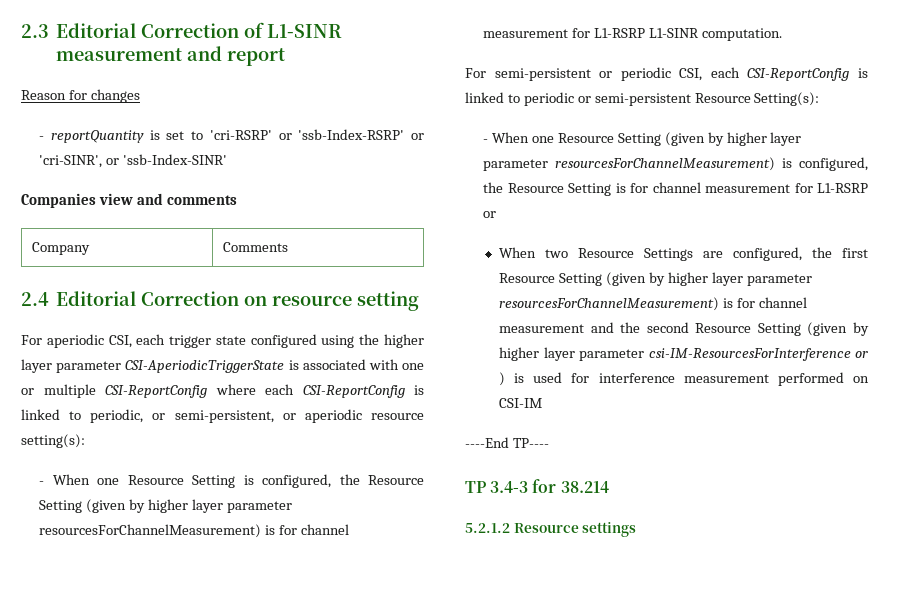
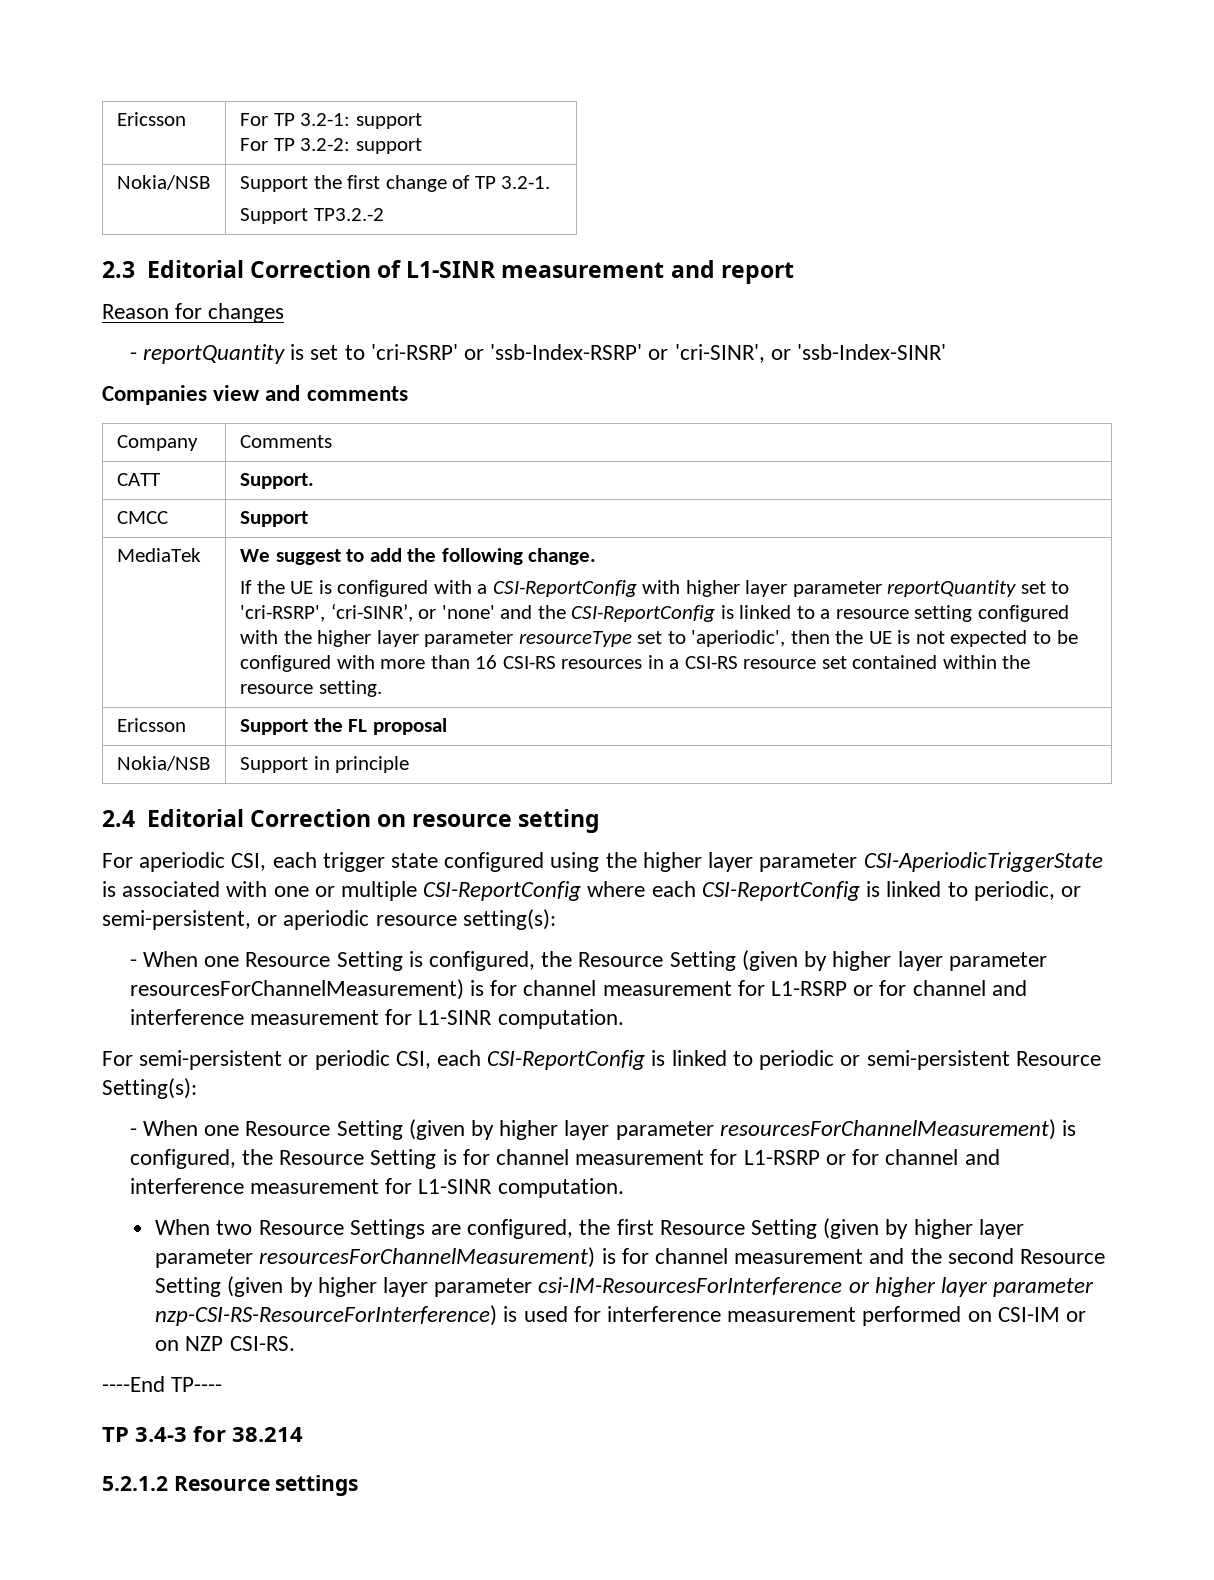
+ Ericsson | For TP 3.2-1: support
+ For TP 3.2-2: support
+ Nokia/NSB | Support the first change of TP 3.2-1.
+ Support TP3.2.-2
+ CATT | Support.
+ CMCC | Support
+ MediaTek | We suggest to add the following change.
+ If the UE is configured with a CSI-ReportConfig with higher layer parameter reportQuantity set to 'cri-RSRP', ‘cri-SINR’, or 'none' and the CSI-ReportConfig is linked to a resource setting configured with the higher layer parameter resourceType set to 'aperiodic', then the UE is not expected to be configured with more than 16 CSI-RS resources in a CSI-RS resource set contained within the resource setting.
+ Ericsson | Support the FL proposal
+ Nokia/NSB | Support in principle
- - When one Resource Setting is configured, the Resource Setting (given by higher layer parameter resourcesForChannelMeasurement) is for channel measurement for L1-RSRP L1-SINR computation.
+ - When one Resource Setting is configured, the Resource Setting (given by higher layer parameter resourcesForChannelMeasurement) is for channel measurement for L1-RSRP or for channel and interference measurement for L1-SINR computation.
- - When one Resource Setting (given by higher layer parameter resourcesForChannelMeasurement) is configured, the Resource Setting is for channel measurement for L1-RSRP or
+ - When one Resource Setting (given by higher layer parameter resourcesForChannelMeasurement) is configured, the Resource Setting is for channel measurement for L1-RSRP or for channel and interference measurement for L1-SINR computation.
- When two Resource Settings are configured, the first Resource Setting (given by higher layer parameter resourcesForChannelMeasurement) is for channel measurement and the second Resource Setting (given by higher layer parameter csi-IM-ResourcesForInterference or ) is used for interference measurement performed on CSI-IM
+ When two Resource Settings are configured, the first Resource Setting (given by higher layer parameter resourcesForChannelMeasurement) is for channel measurement and the second Resource Setting (given by higher layer parameter csi-IM-ResourcesForInterference or higher layer parameter nzp-CSI-RS-ResourceForInterference) is used for interference measurement performed on CSI-IM or on NZP CSI-RS.

